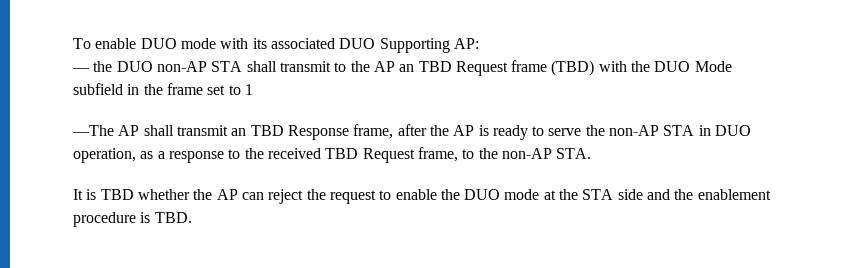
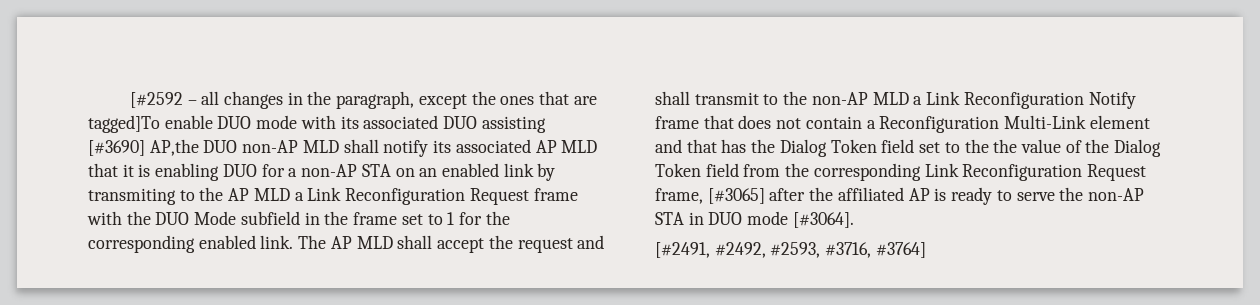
- To enable DUO mode with its associated DUO Supporting AP:
- — the DUO non-AP STA shall transmit to the AP an TBD Request frame (TBD) with the DUO Mode subfield in the frame set to 1
- —The AP shall transmit an TBD Response frame, after the AP is ready to serve the non-AP STA in DUO operation, as a response to the received TBD Request frame, to the non-AP STA.
- It is TBD whether the AP can reject the request to enable the DUO mode at the STA side and the enablement procedure is TBD.
+ [#2592 – all changes in the paragraph, except the ones that are tagged]To enable DUO mode with its associated DUO assisting [#3690] AP,the DUO non-AP MLD shall notify its associated AP MLD that it is enabling DUO for a non-AP STA on an enabled link by transmiting to the AP MLD a Link Reconfiguration Request frame with the DUO Mode subfield in the frame set to 1 for the corresponding enabled link. The AP MLD shall accept the request and shall transmit to the non-AP MLD a Link Reconfiguration Notify frame that does not contain a Reconfiguration Multi-Link element and that has the Dialog Token field set to the the value of the Dialog Token field from the corresponding Link Reconfiguration Request frame, [#3065] after the affiliated AP is ready to serve the non-AP STA in DUO mode [#3064].
+ [#2491, #2492, #2593, #3716, #3764]

